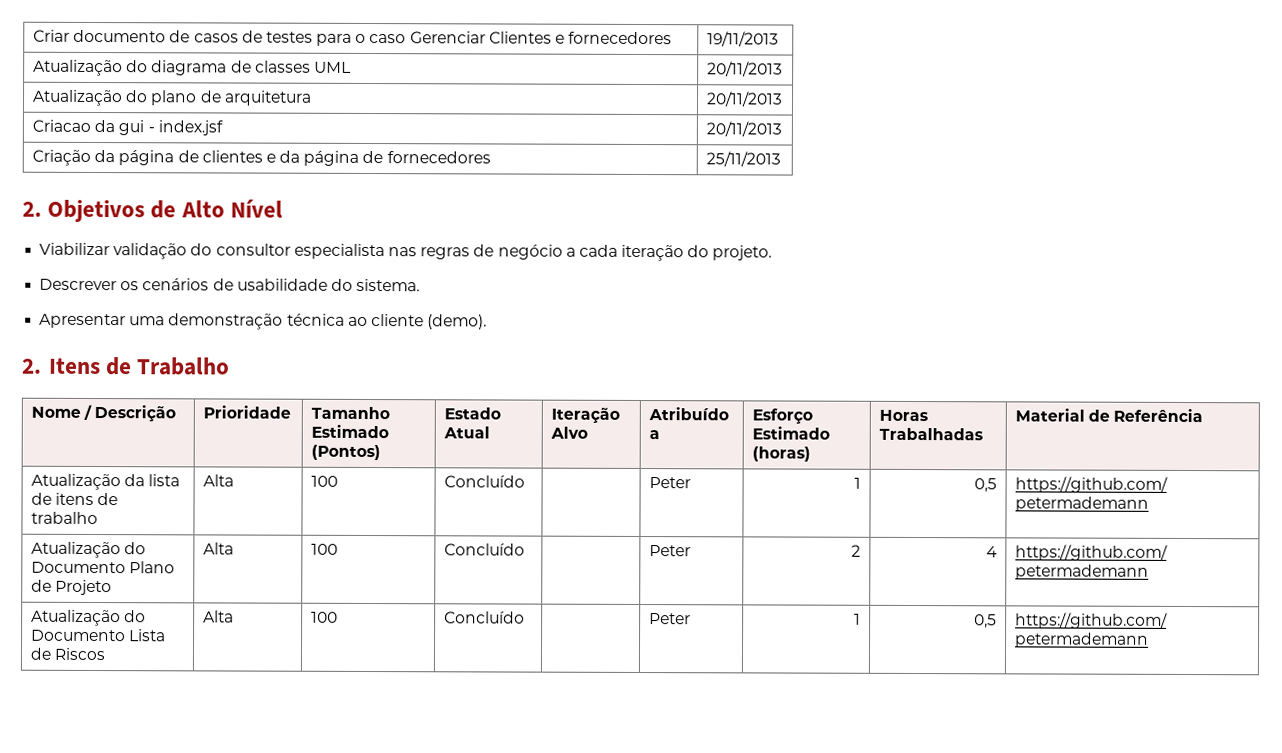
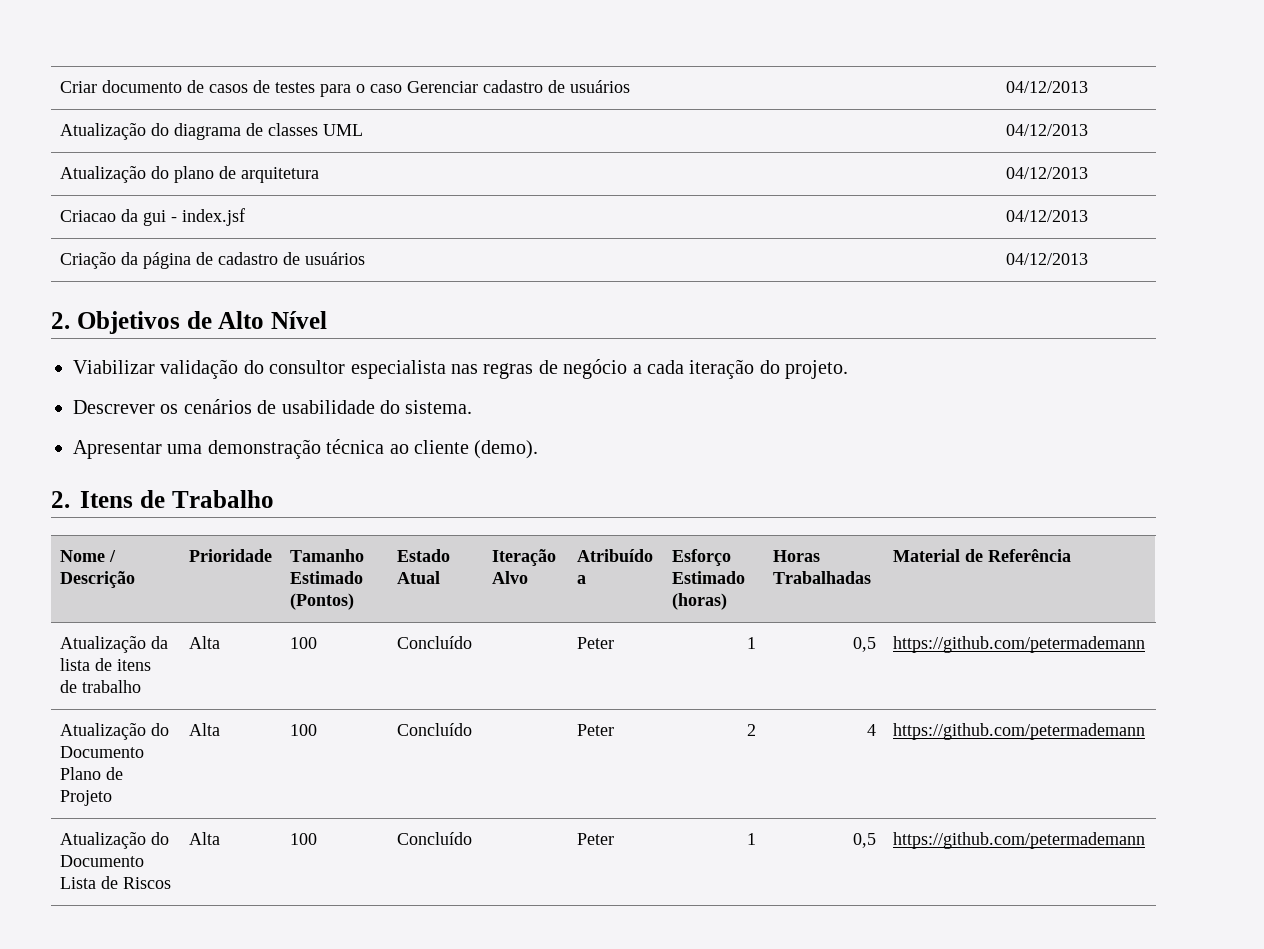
- Criar documento de casos de testes para o caso Gerenciar Clientes e fornecedores | 19/11/2013
+ Criar documento de casos de testes para o caso Gerenciar cadastro de usuários | 04/12/2013
- Atualização do diagrama de classes UML | 20/11/2013
+ Atualização do diagrama de classes UML | 04/12/2013
- Atualização do plano de arquitetura | 20/11/2013
+ Atualização do plano de arquitetura | 04/12/2013
- Criacao da gui - index.jsf | 20/11/2013
+ Criacao da gui - index.jsf | 04/12/2013
- Criação da página de clientes e da página de fornecedores | 25/11/2013
+ Criação da página de cadastro de usuários | 04/12/2013

